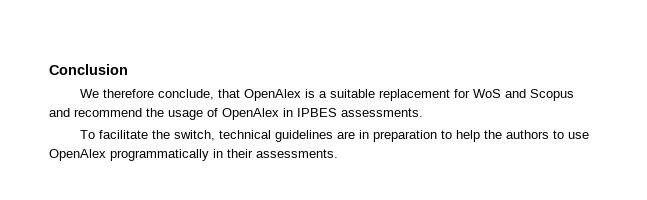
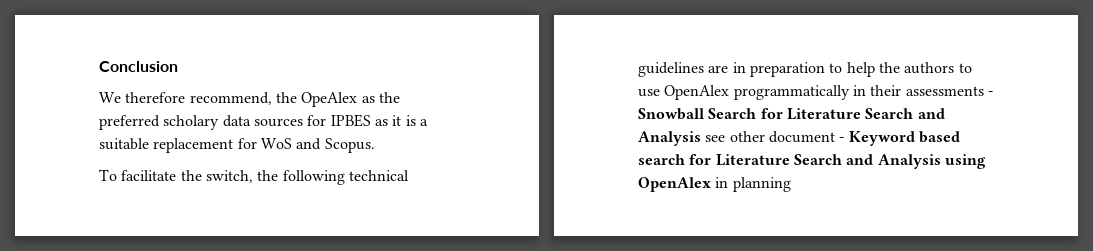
- We therefore conclude, that OpenAlex is a suitable replacement for WoS and Scopus and recommend the usage of OpenAlex in IPBES assessments.
+ We therefore recommend, the OpeAlex as the preferred scholary data sources for IPBES as it is a suitable replacement for WoS and Scopus.
- To facilitate the switch, technical guidelines are in preparation to help the authors to use OpenAlex programmatically in their assessments.
+ To facilitate the switch, the following technical guidelines are in preparation to help the authors to use OpenAlex programmatically in their assessments - Snowball Search for Literature Search and Analysis see other document - Keyword based search for Literature Search and Analysis using OpenAlex in planning

